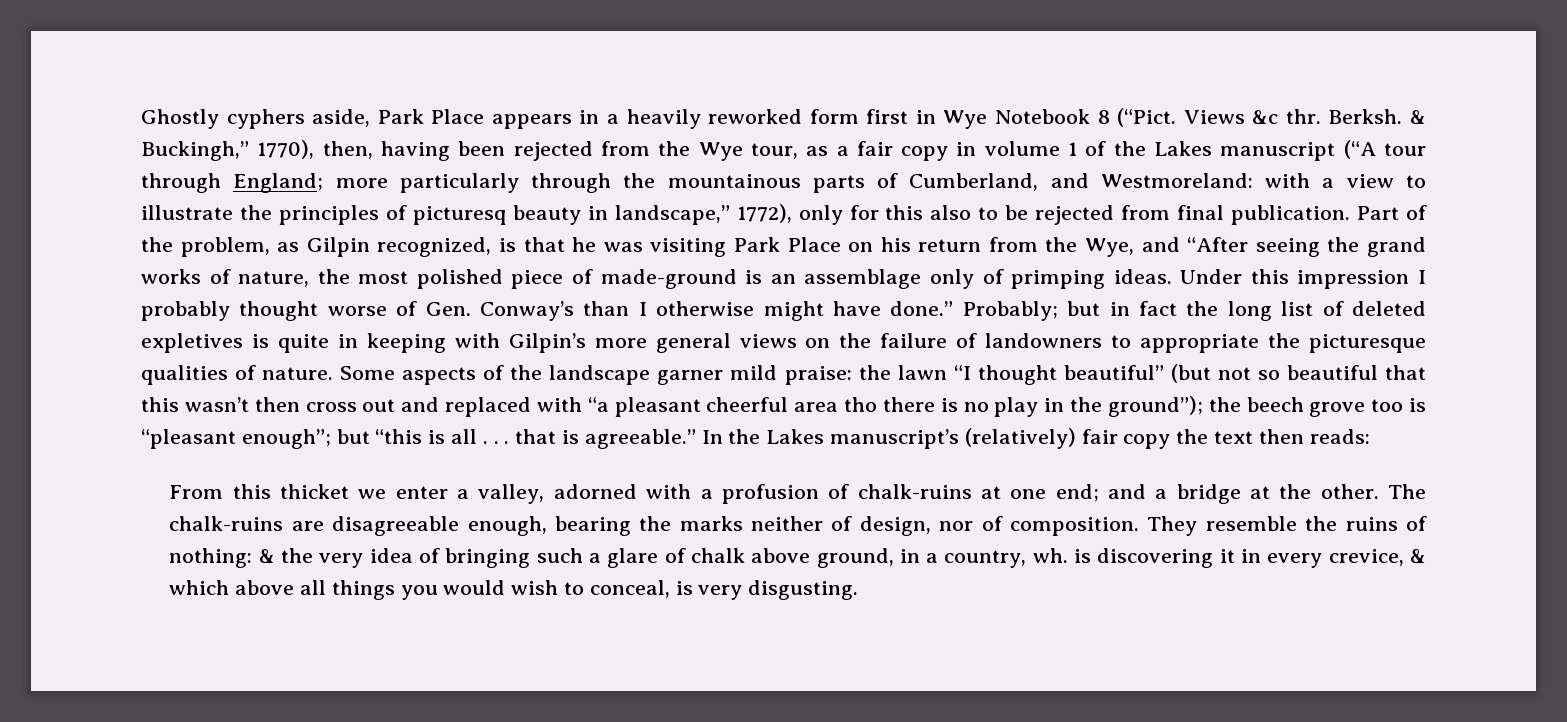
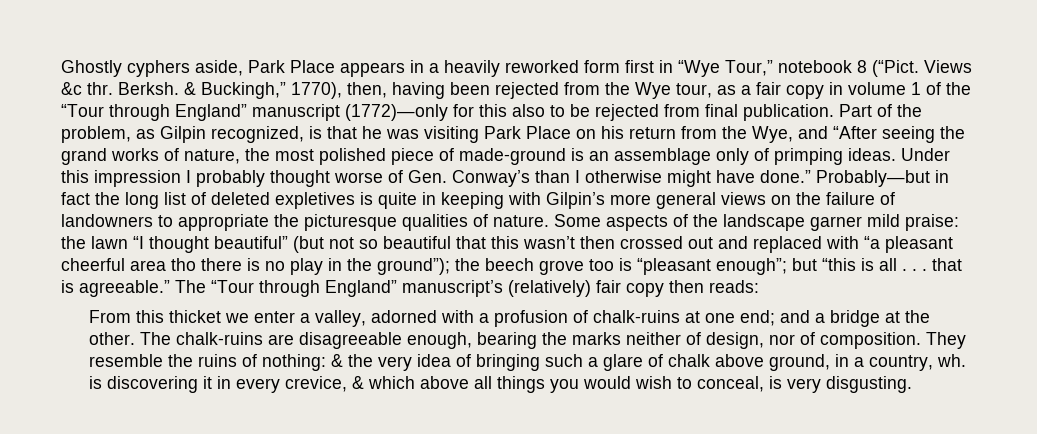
- Ghostly cyphers aside, Park Place appears in a heavily reworked form first in Wye Notebook 8 (“Pict.
+ Ghostly cyphers aside, Park Place appears in a heavily reworked form first in “Wye Tour,” notebook 8 (“Pict.
- & Buckingh,” 1770), then, having been rejected from the Wye tour, as a fair copy in volume 1 of the Lakes manuscript (“A tour through England; more particularly through the mountainous parts of Cumberland, and Westmoreland: with a view to illustrate the principles of picturesq beauty in landscape,” 1772), only for this also to be rejected from final publication.
+ & Buckingh,” 1770), then, having been rejected from the Wye tour, as a fair copy in volume 1 of the “Tour through England” manuscript (1772)—only for this also to be rejected from final publication.
- Probably; but in fact the long list of deleted expletives is quite in keeping with Gilpin’s more general views on the failure of landowners to appropriate the picturesque qualities of nature.
+ Probably—but in fact the long list of deleted expletives is quite in keeping with Gilpin’s more general views on the failure of landowners to appropriate the picturesque qualities of nature.
- Some aspects of the landscape garner mild praise: the lawn “I thought beautiful” (but not so beautiful that this wasn’t then cross out and replaced with “a pleasant cheerful area tho there is no play in the ground”); the beech grove too is “pleasant enough”; but “this is all . . . that is agreeable.”
+ Some aspects of the landscape garner mild praise: the lawn “I thought beautiful” (but not so beautiful that this wasn’t then crossed out and replaced with “a pleasant cheerful area tho there is no play in the ground”); the beech grove too is “pleasant enough”; but “this is all . . . that is agreeable.”
- In the Lakes manuscript’s (relatively) fair copy the text then reads:
+ The “Tour through England” manuscript’s (relatively) fair copy then reads:

